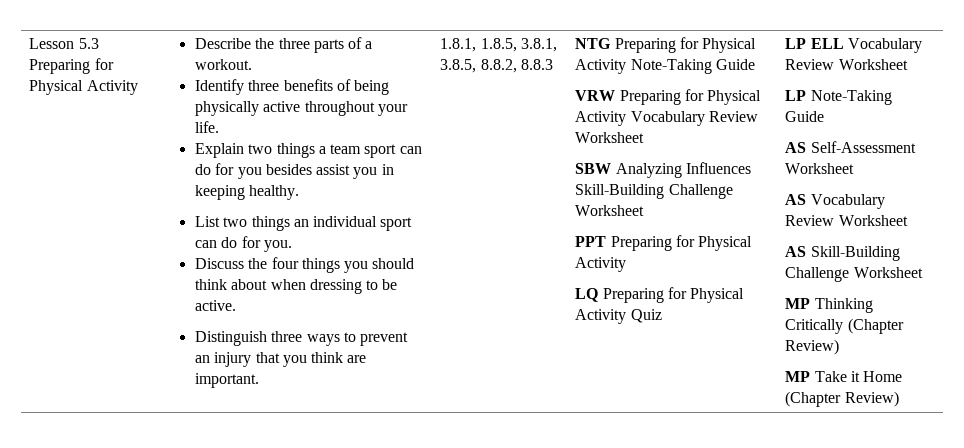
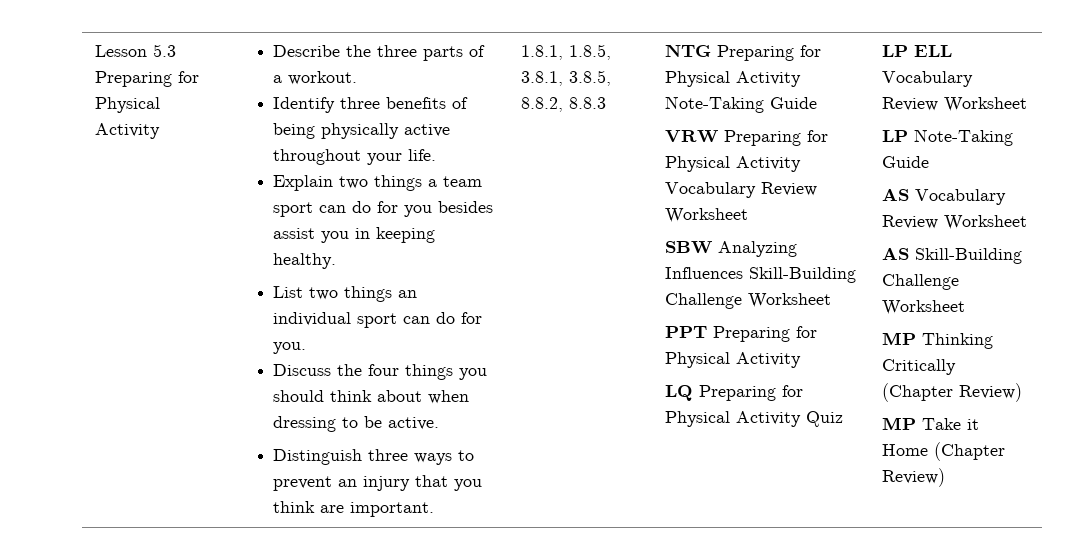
- AS Self-Assessment Worksheet

